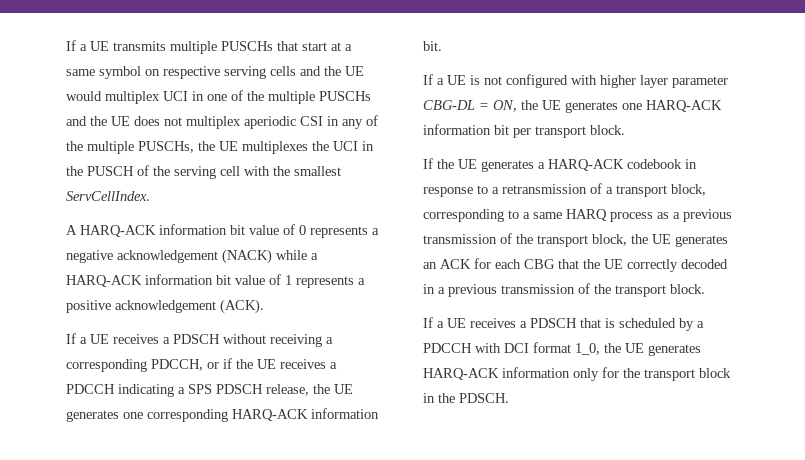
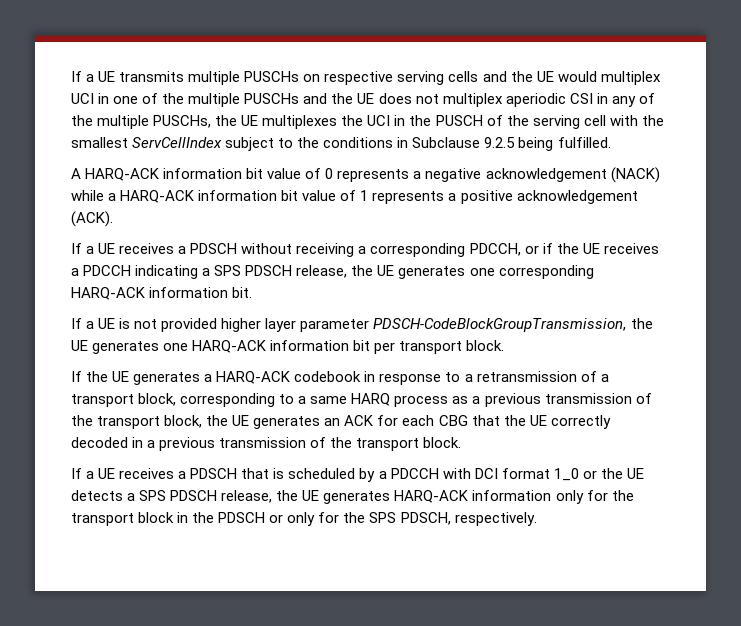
- If a UE transmits multiple PUSCHs that start at a same symbol on respective serving cells and the UE would multiplex UCI in one of the multiple PUSCHs and the UE does not multiplex aperiodic CSI in any of the multiple PUSCHs, the UE multiplexes the UCI in the PUSCH of the serving cell with the smallest ServCellIndex.
+ If a UE transmits multiple PUSCHs on respective serving cells and the UE would multiplex UCI in one of the multiple PUSCHs and the UE does not multiplex aperiodic CSI in any of the multiple PUSCHs, the UE multiplexes the UCI in the PUSCH of the serving cell with the smallest ServCellIndex subject to the conditions in Subclause 9.2.5 being fulfilled.
- If a UE is not configured with higher layer parameter CBG-DL = ON, the UE generates one HARQ-ACK information bit per transport block.
+ If a UE is not provided higher layer parameter PDSCH-CodeBlockGroupTransmission, the UE generates one HARQ-ACK information bit per transport block.
- If a UE receives a PDSCH that is scheduled by a PDCCH with DCI format 1_0, the UE generates HARQ-ACK information only for the transport block in the PDSCH.
+ If a UE receives a PDSCH that is scheduled by a PDCCH with DCI format 1_0 or the UE detects a SPS PDSCH release, the UE generates HARQ-ACK information only for the transport block in the PDSCH or only for the SPS PDSCH, respectively.

